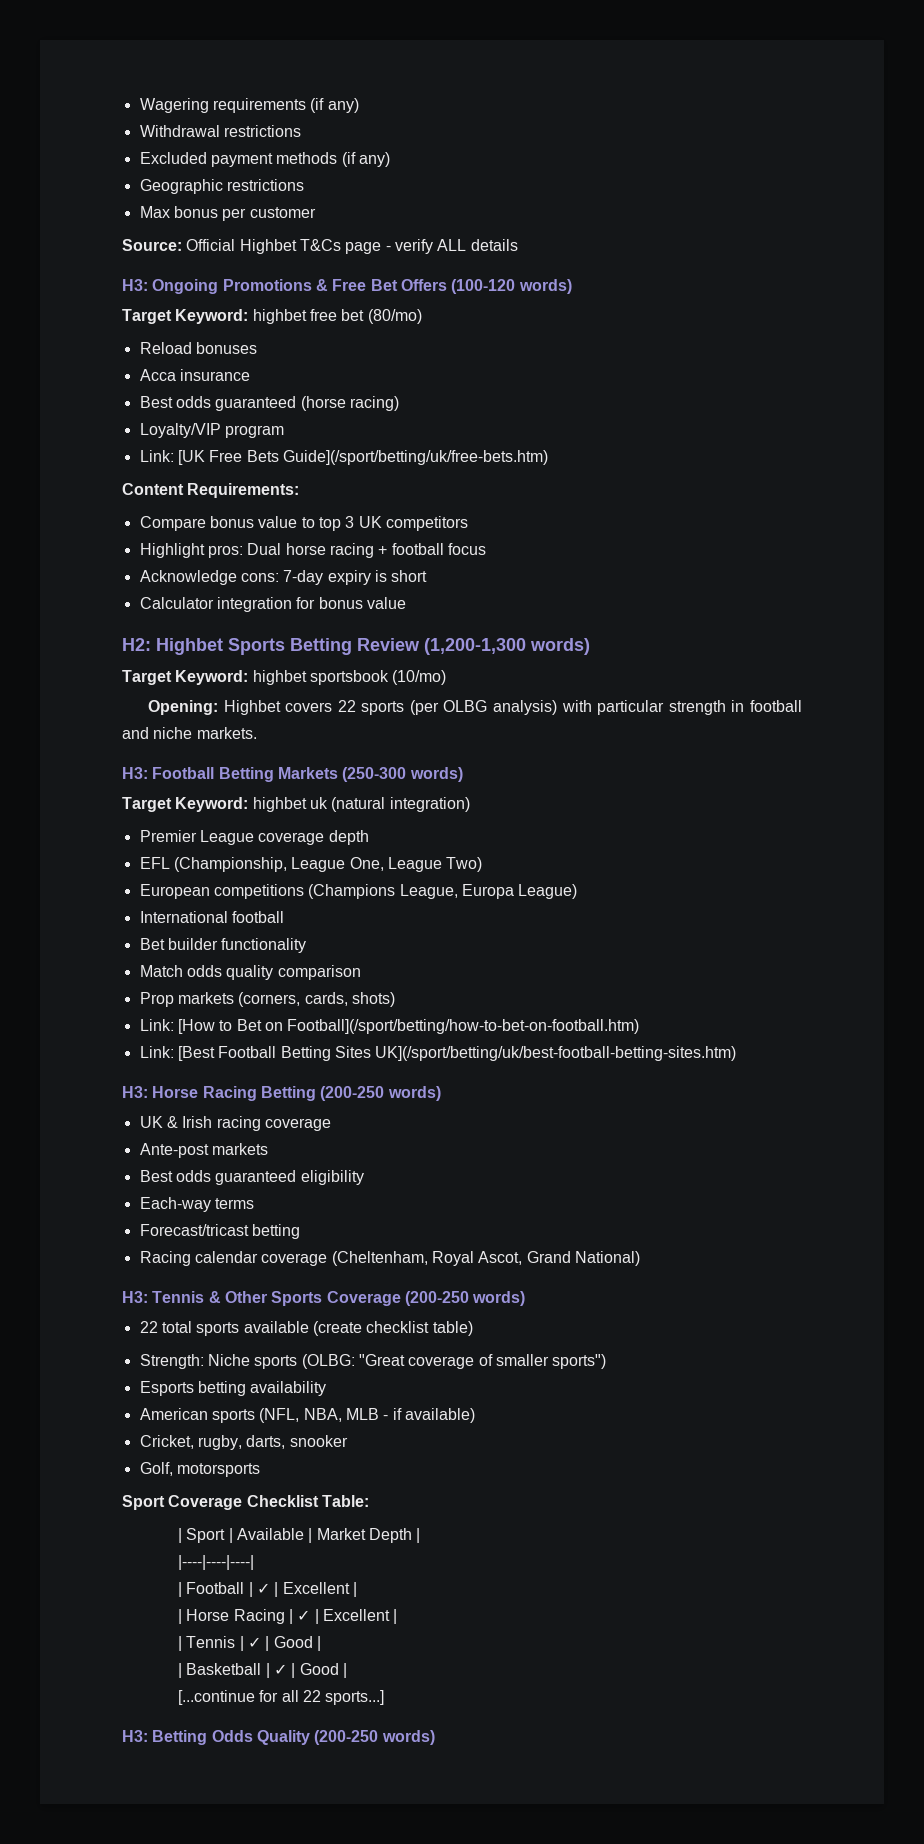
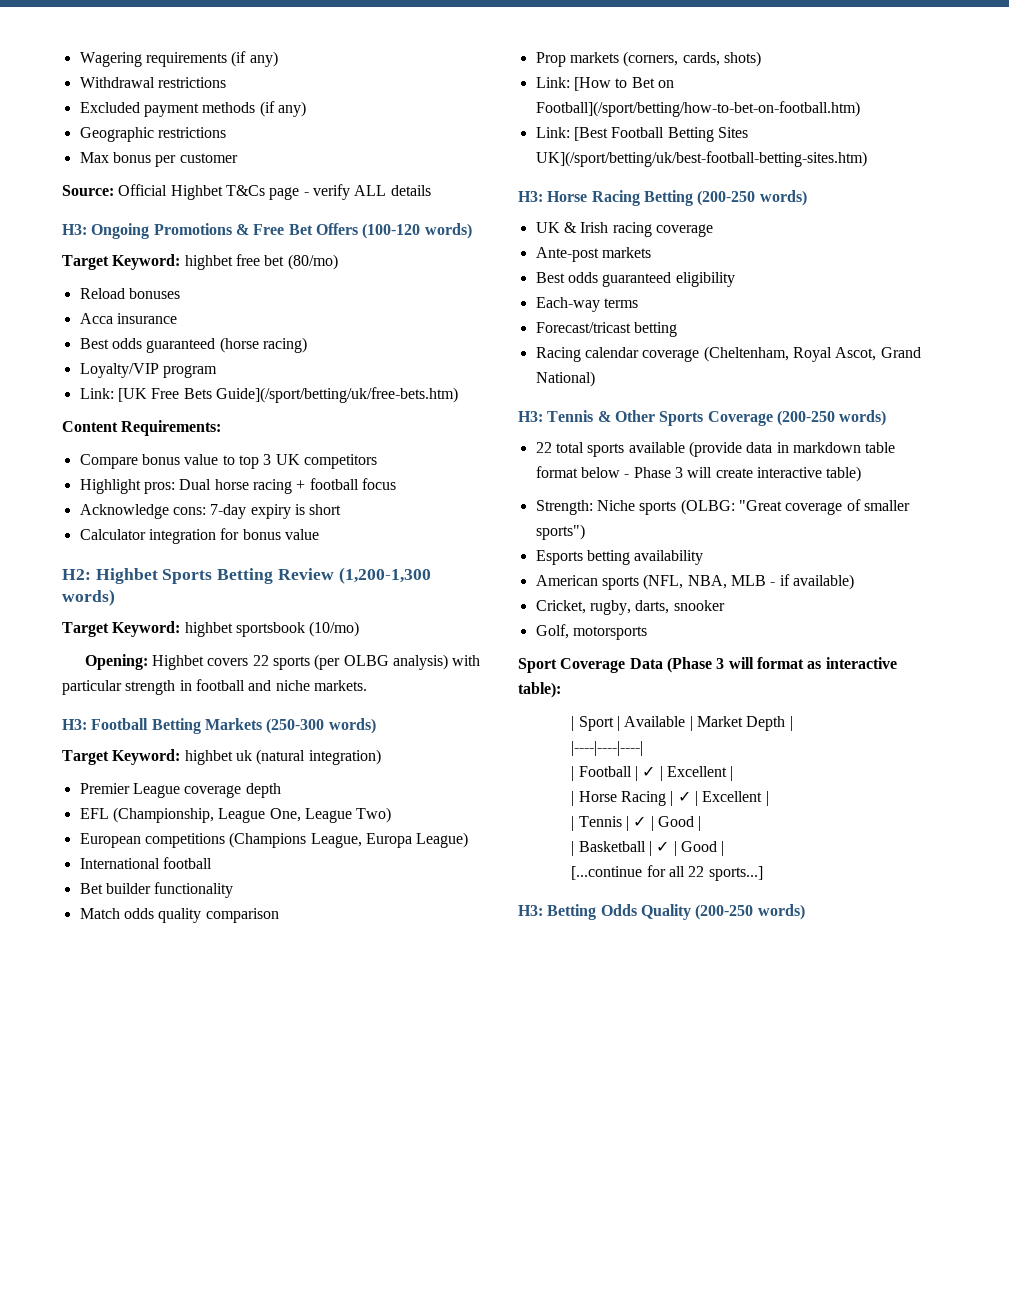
- 22 total sports available (create checklist table)
+ 22 total sports available (provide data in markdown table format below - Phase 3 will create interactive table)
- Sport Coverage Checklist Table:
+ Sport Coverage Data (Phase 3 will format as interactive table):

